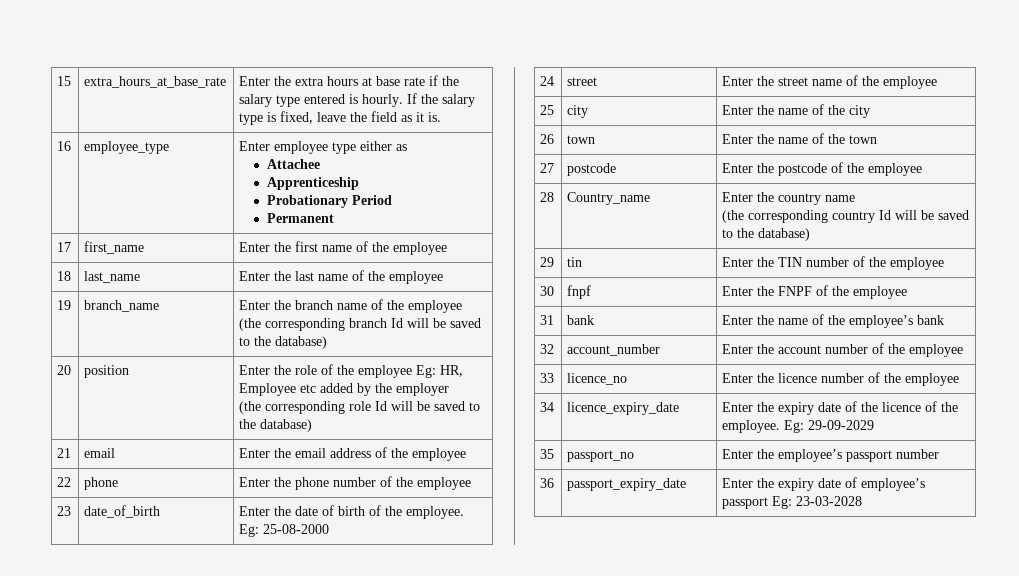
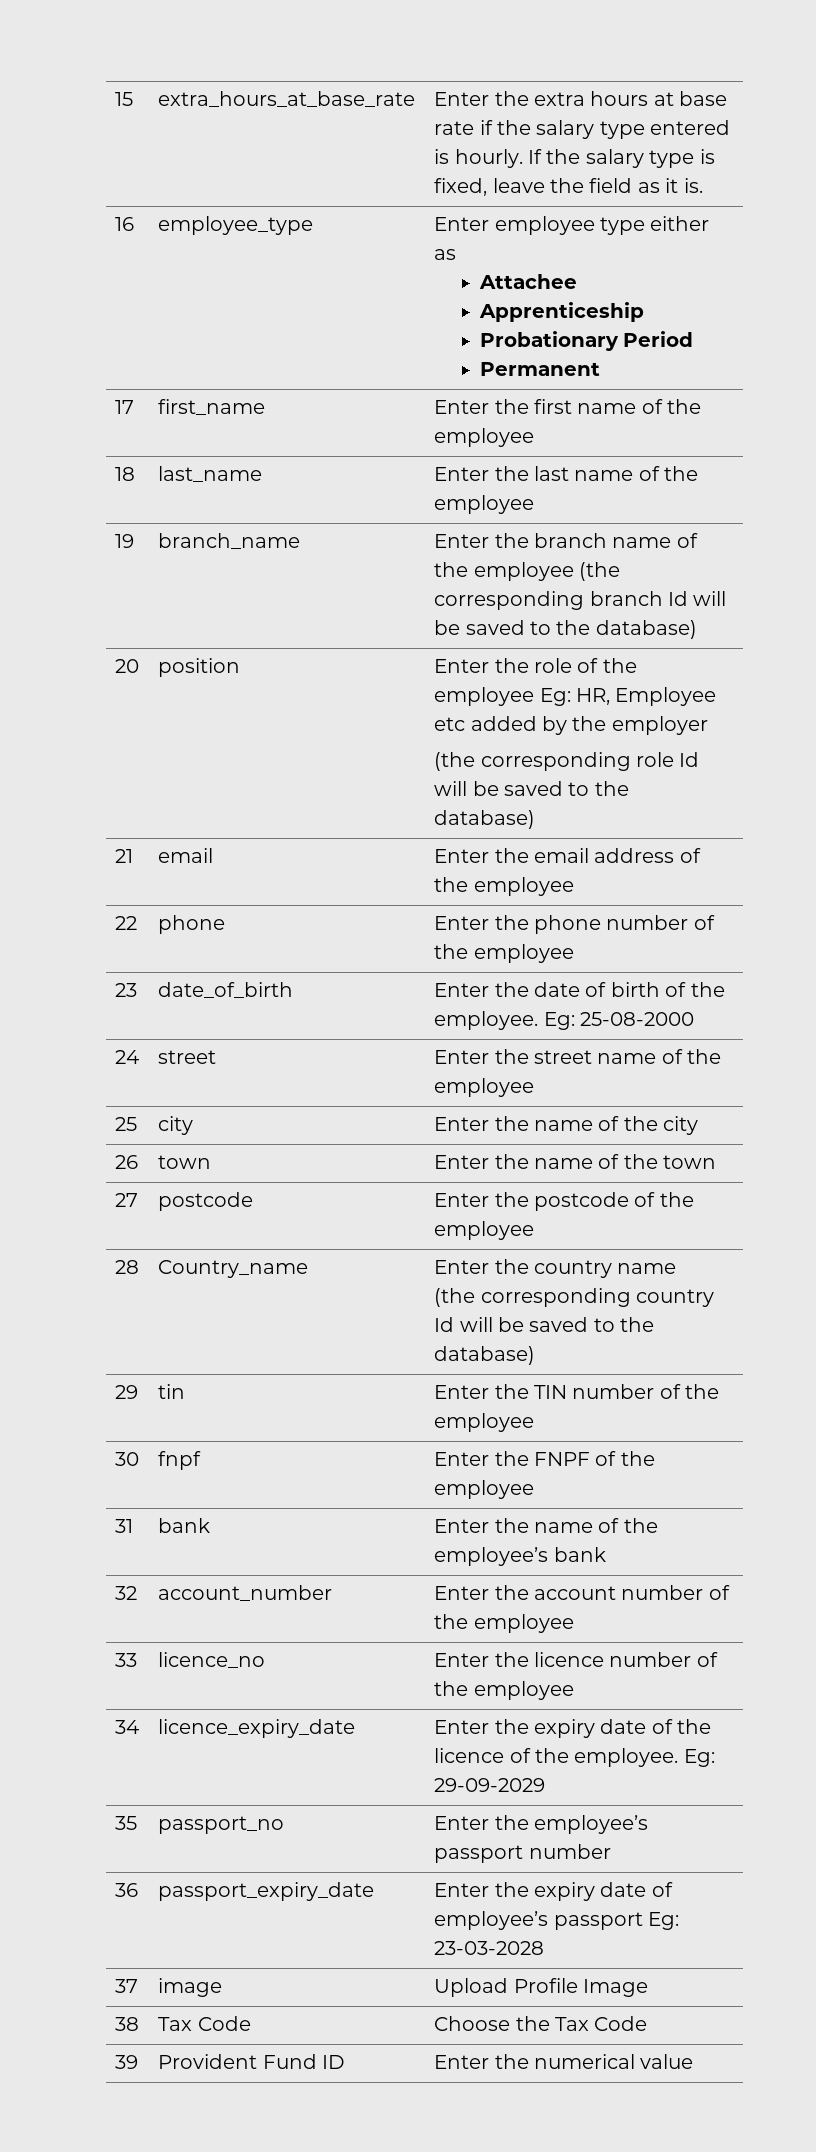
+ 37 | image | Upload Profile Image
+ 38 | Tax Code | Choose the Tax Code
+ 39 | Provident Fund ID | Enter the numerical value

